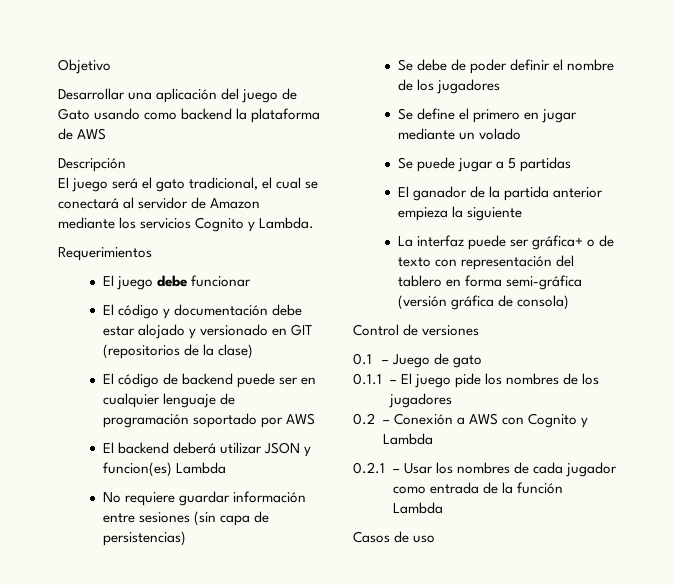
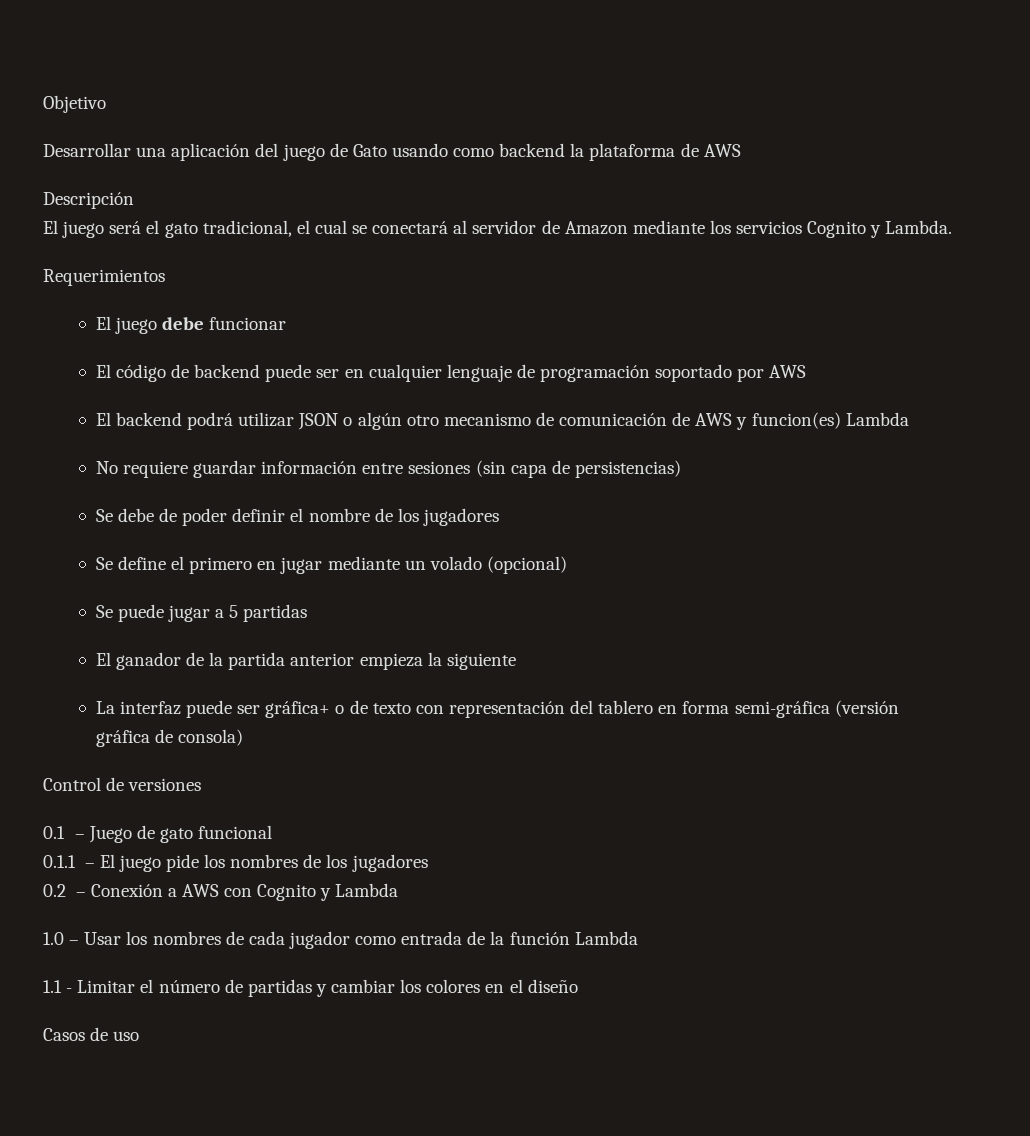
- El código y documentación debe estar alojado y versionado en GIT (repositorios de la clase)
- El backend deberá utilizar JSON y funcion(es) Lambda
+ El backend podrá utilizar JSON o algún otro mecanismo de comunicación de AWS y funcion(es) Lambda
- Se define el primero en jugar mediante un volado
+ Se define el primero en jugar mediante un volado (opcional)
- 0.1 – Juego de gato
+ 0.1 – Juego de gato funcional
- 0.2.1 – Usar los nombres de cada jugador como entrada de la función Lambda
+ 1.0 – Usar los nombres de cada jugador como entrada de la función Lambda
+ 1.1 - Limitar el número de partidas y cambiar los colores en el diseño

